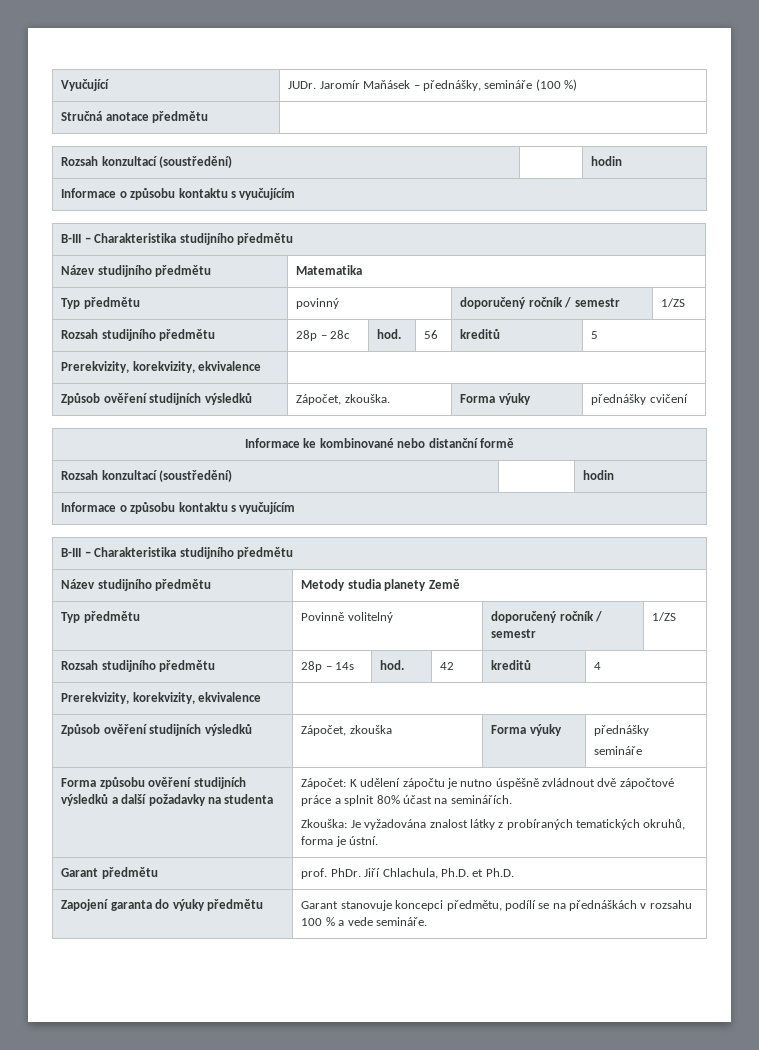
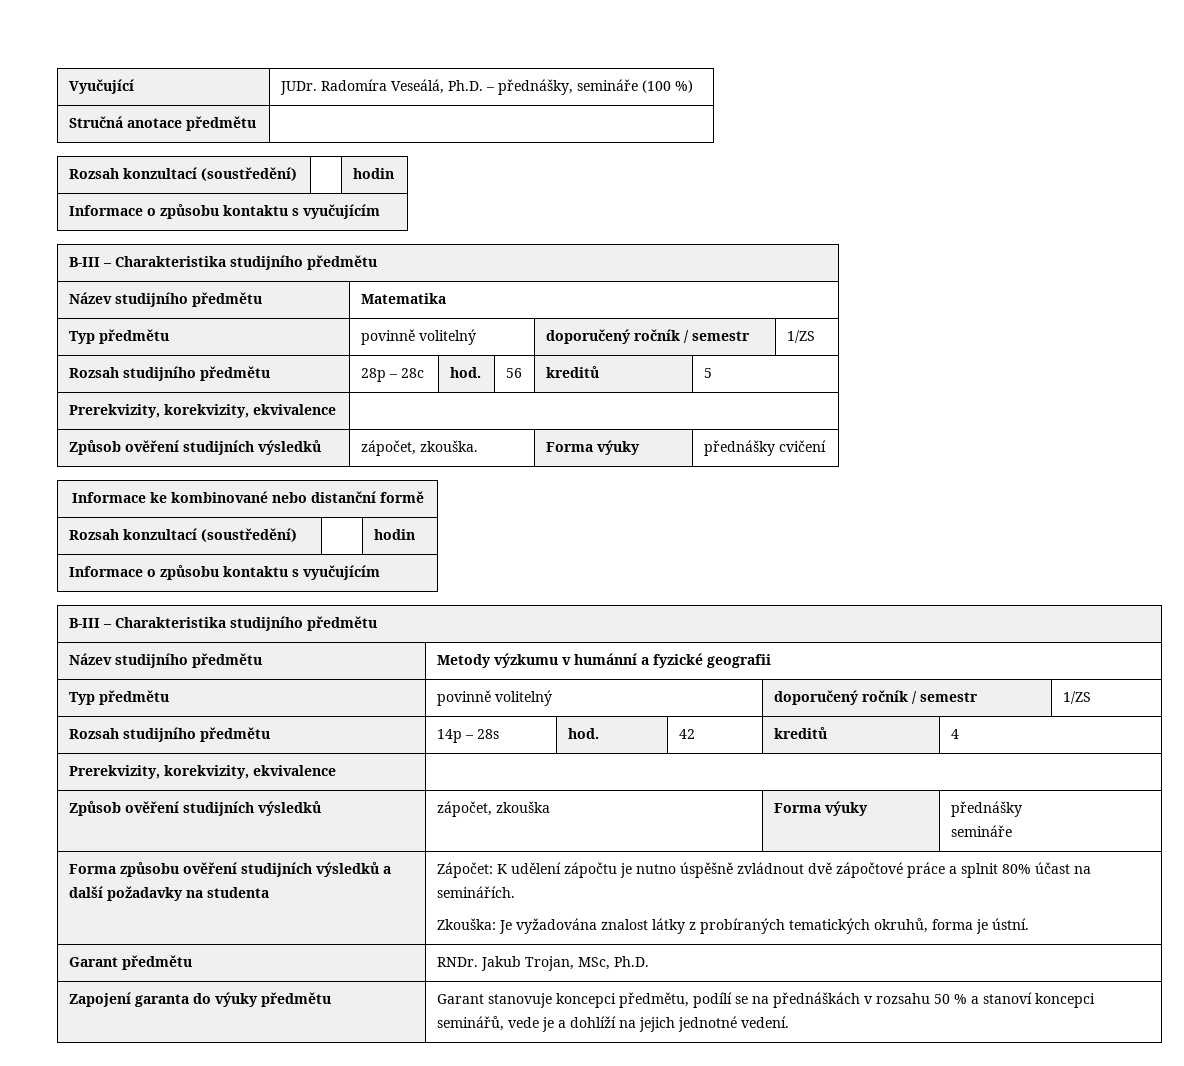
- Vyučující | JUDr. Jaromír Maňásek – přednášky, semináře (100 %)
+ Vyučující | JUDr. Radomíra Veseálá, Ph.D. – přednášky, semináře (100 %)
  Název studijního předmětu | Matematika
- Typ předmětu | povinný | doporučený ročník / semestr | 1/ZS
+ Typ předmětu | povinně volitelný | doporučený ročník / semestr | 1/ZS
- Způsob ověření studijních výsledků | Zápočet, zkouška. | Forma výuky | přednášky cvičení
+ Způsob ověření studijních výsledků | zápočet, zkouška. | Forma výuky | přednášky cvičení
- Název studijního předmětu | Metody studia planety Země
- Typ předmětu | Povinně volitelný | doporučený ročník / semestr | 1/ZS
- Rozsah studijního předmětu | 28p – 14s | hod. | 42 | kreditů | 4
+ Název studijního předmětu | Metody výzkumu v humánní a fyzické geografii
+ Typ předmětu | povinně volitelný | doporučený ročník / semestr | 1/ZS
+ Rozsah studijního předmětu | 14p – 28s | hod. | 42 | kreditů | 4
- Způsob ověření studijních výsledků | Zápočet, zkouška | Forma výuky | přednášky
+ Způsob ověření studijních výsledků | zápočet, zkouška | Forma výuky | přednášky
- Garant předmětu | prof. PhDr. Jiří Chlachula, Ph.D. et Ph.D.
+ Garant předmětu | RNDr. Jakub Trojan, MSc, Ph.D.
- Zapojení garanta do výuky předmětu | Garant stanovuje koncepci předmětu, podílí se na přednáškách v rozsahu 100 % a vede semináře.
+ Zapojení garanta do výuky předmětu | Garant stanovuje koncepci předmětu, podílí se na přednáškách v rozsahu 50 % a stanoví koncepci seminářů, vede je a dohlíží na jejich jednotné vedení.

